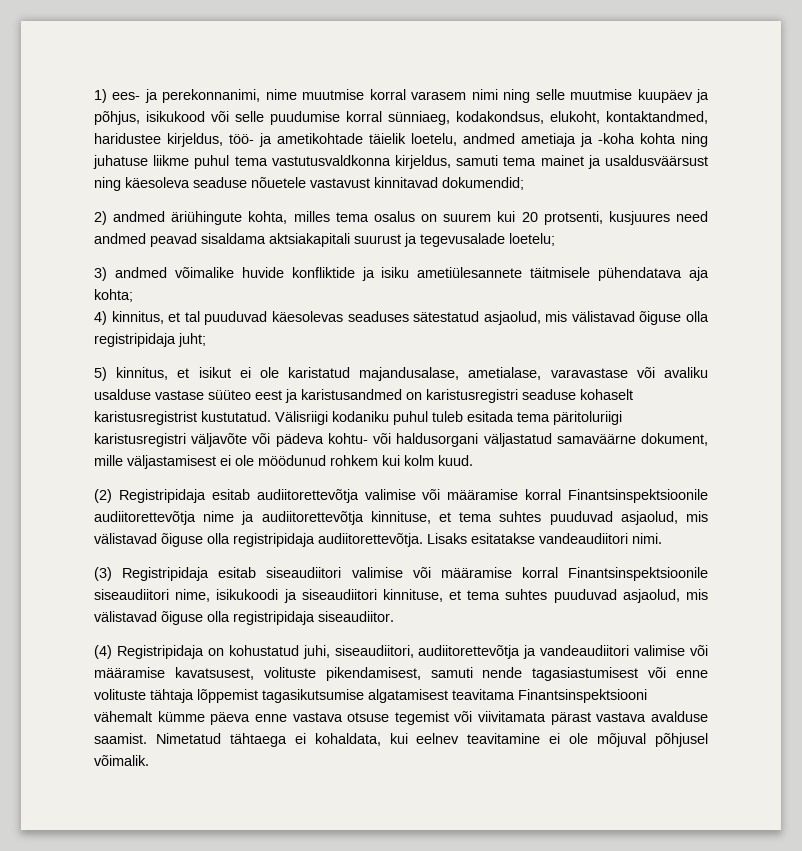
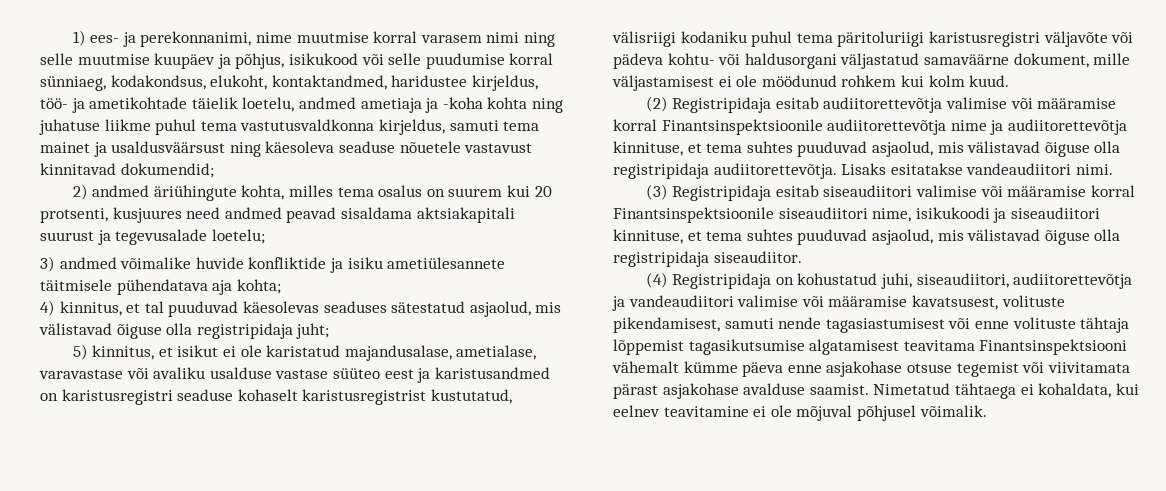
- 5) kinnitus, et isikut ei ole karistatud majandusalase, ametialase, varavastase või avaliku usalduse vastase süüteo eest ja karistusandmed on karistusregistri seaduse kohaselt karistusregistrist kustutatud. Välisriigi kodaniku puhul tuleb esitada tema päritoluriigi karistusregistri väljavõte või pädeva kohtu- või haldusorgani väljastatud samaväärne dokument, mille väljastamisest ei ole möödunud rohkem kui kolm kuud.
+ 5) kinnitus, et isikut ei ole karistatud majandusalase, ametialase, varavastase või avaliku usalduse vastase süüteo eest ja karistusandmed on karistusregistri seaduse kohaselt karistusregistrist kustutatud, välisriigi kodaniku puhul tema päritoluriigi karistusregistri väljavõte või pädeva kohtu- või haldusorgani väljastatud samaväärne dokument, mille väljastamisest ei ole möödunud rohkem kui kolm kuud.
- (4) Registripidaja on kohustatud juhi, siseaudiitori, audiitorettevõtja ja vandeaudiitori valimise või määramise kavatsusest, volituste pikendamisest, samuti nende tagasiastumisest või enne volituste tähtaja lõppemist tagasikutsumise algatamisest teavitama Finantsinspektsiooni vähemalt kümme päeva enne vastava otsuse tegemist või viivitamata pärast vastava avalduse saamist.
+ (4) Registripidaja on kohustatud juhi, siseaudiitori, audiitorettevõtja ja vandeaudiitori valimise või määramise kavatsusest, volituste pikendamisest, samuti nende tagasiastumisest või enne volituste tähtaja lõppemist tagasikutsumise algatamisest teavitama Finantsinspektsiooni vähemalt kümme päeva enne asjakohase otsuse tegemist või viivitamata pärast asjakohase avalduse saamist.

